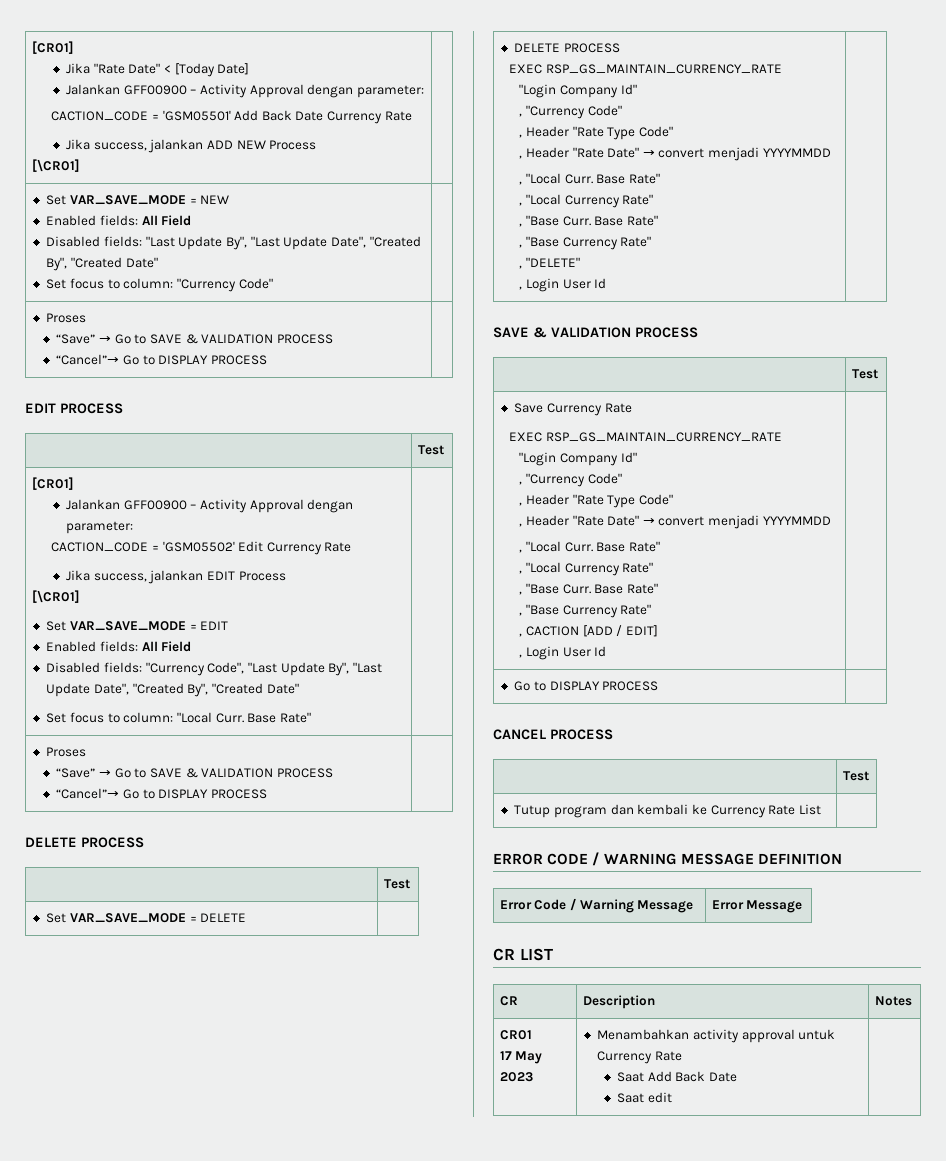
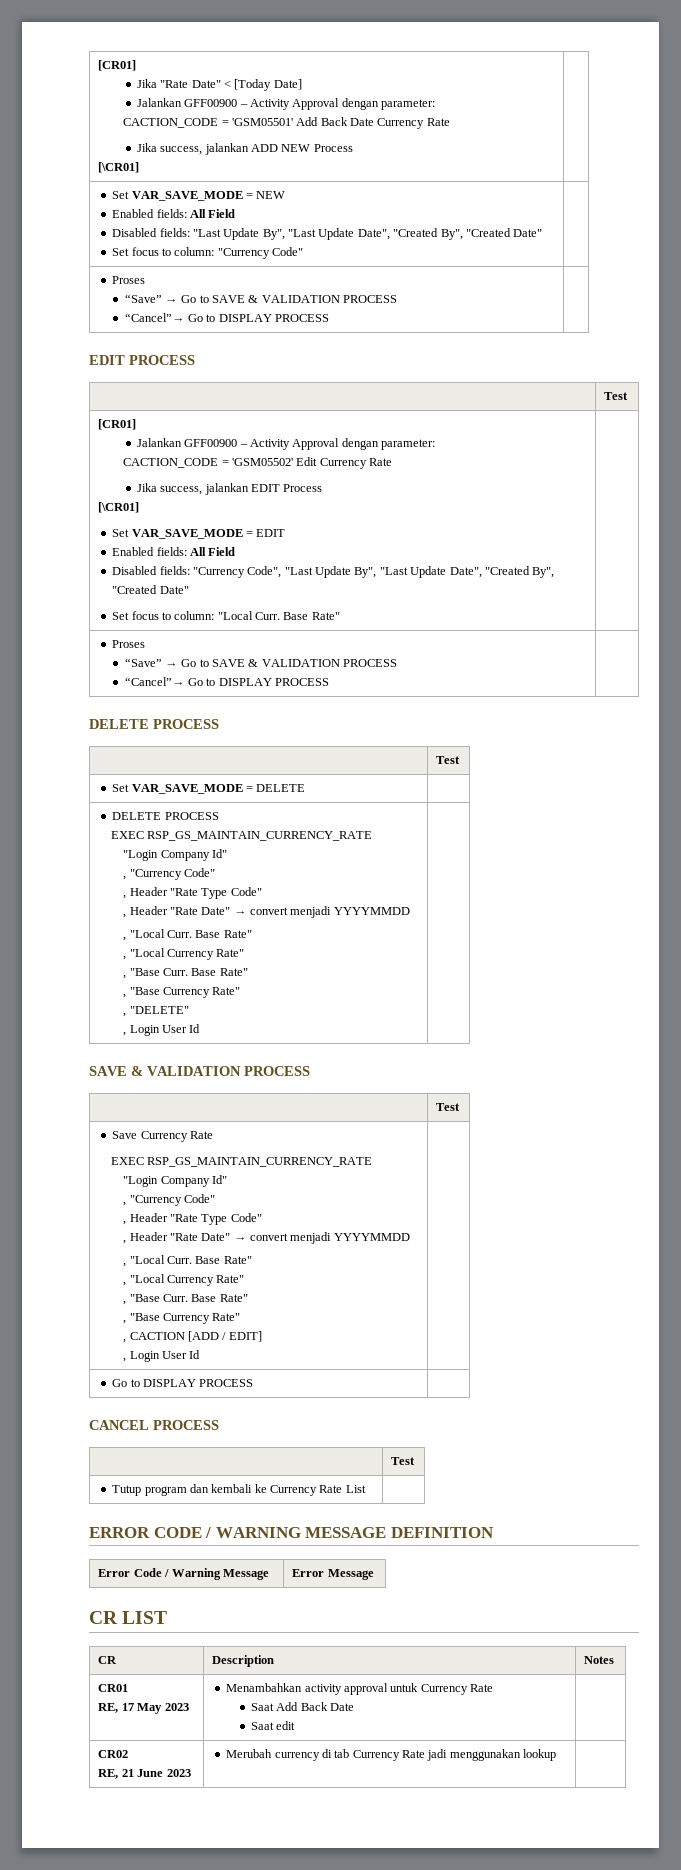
  CR01
- 17 May 2023 | Menambahkan activity approval untuk Currency Rate
+ RE, 17 May 2023 | Menambahkan activity approval untuk Currency Rate
+ CR02
+ RE, 21 June 2023 | Merubah currency di tab Currency Rate jadi menggunakan lookup |

